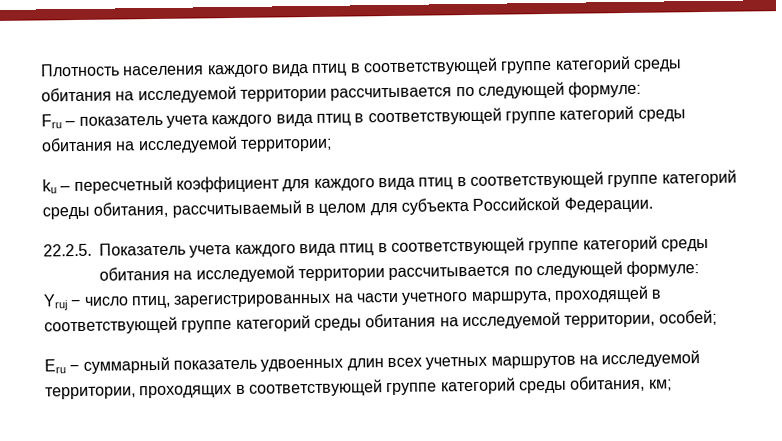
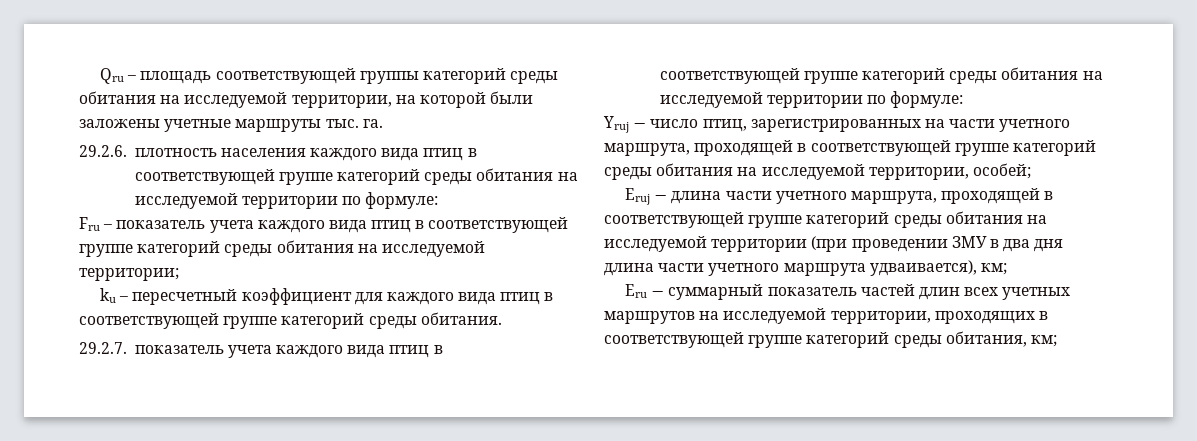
- Плотность населения каждого вида птиц в соответствующей группе категорий среды обитания на исследуемой территории рассчитывается по следующей формуле:
+ Qru – площадь соответствующей группы категорий среды обитания на исследуемой территории, на которой были заложены учетные маршруты тыс. га.
+ 29.2.6. плотность населения каждого вида птиц в соответствующей группе категорий среды обитания на исследуемой территории по формуле:
- ku – пересчетный коэффициент для каждого вида птиц в соответствующей группе категорий среды обитания, рассчитываемый в целом для субъекта Российской Федерации.
- 22.2.5. Показатель учета каждого вида птиц в соответствующей группе категорий среды обитания на исследуемой территории рассчитывается по следующей формуле:
+ ku – пересчетный коэффициент для каждого вида птиц в соответствующей группе категорий среды обитания.
+ 29.2.7. показатель учета каждого вида птиц в соответствующей группе категорий среды обитания на исследуемой территории по формуле:
+ Eruj − длина части учетного маршрута, проходящей в соответствующей группе категорий среды обитания на исследуемой территории (при проведении ЗМУ в два дня длина части учетного маршрута удваивается), км;
- Eru − суммарный показатель удвоенных длин всех учетных маршрутов на исследуемой территории, проходящих в соответствующей группе категорий среды обитания, км;
+ Eru − суммарный показатель частей длин всех учетных маршрутов на исследуемой территории, проходящих в соответствующей группе категорий среды обитания, км;

